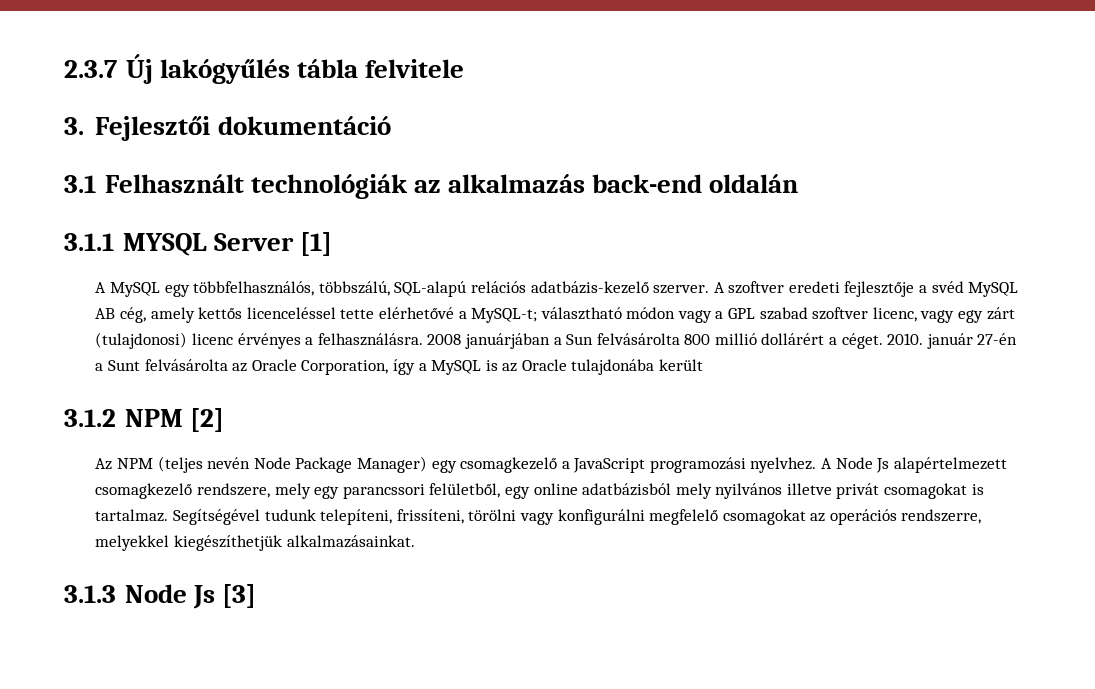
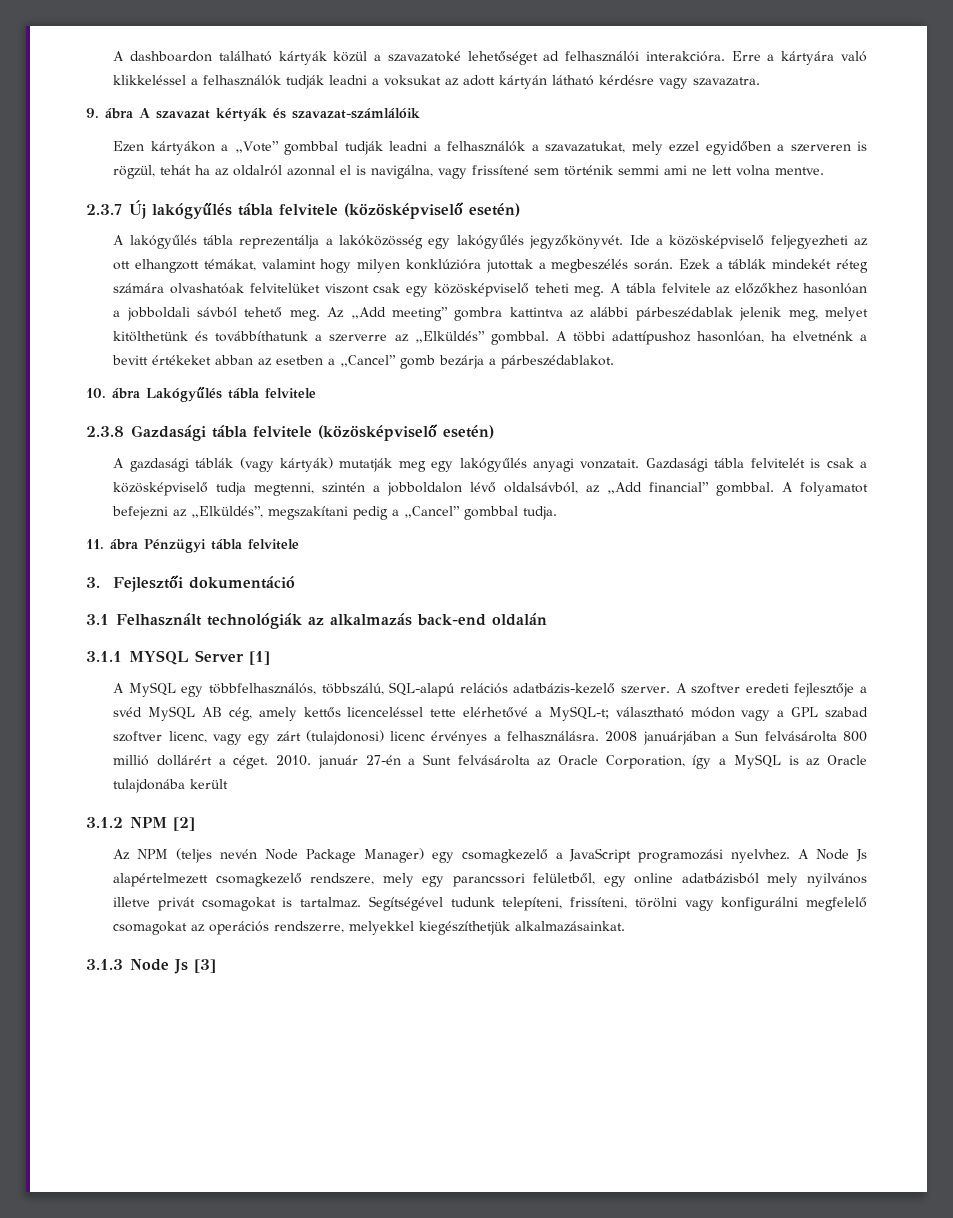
+ A dashboardon található kártyák közül a szavazatoké lehetőséget ad felhasználói interakcióra. Erre a kártyára való klikkeléssel a felhasználók tudják leadni a voksukat az adott kártyán látható kérdésre vagy szavazatra.
+ 9. ábra A szavazat kértyák és szavazat-számlálóik
+ Ezen kártyákon a „Vote” gombbal tudják leadni a felhasználók a szavazatukat, mely ezzel egyidőben a szerveren is rögzül, tehát ha az oldalról azonnal el is navigálna, vagy frissítené sem történik semmi ami ne lett volna mentve.
- 2.3.7 Új lakógyűlés tábla felvitele
+ 2.3.7 Új lakógyűlés tábla felvitele (közösképviselő esetén)
+ A lakógyűlés tábla reprezentálja a lakóközösség egy lakógyűlés jegyzőkönyvét. Ide a közösképviselő feljegyezheti az ott elhangzott témákat, valamint hogy milyen konklúzióra jutottak a megbeszélés során. Ezek a táblák mindekét réteg számára olvashatóak felvitelüket viszont csak egy közösképviselő teheti meg. A tábla felvitele az előzőkhez hasonlóan a jobboldali sávból tehető meg. Az „Add meeting” gombra kattintva az alábbi párbeszédablak jelenik meg, melyet kitölthetünk és továbbíthatunk a szerverre az „Elküldés” gombbal. A többi adattípushoz hasonlóan, ha elvetnénk a bevitt értékeket abban az esetben a „Cancel” gomb bezárja a párbeszédablakot.
+ 10. ábra Lakógyűlés tábla felvitele
+ 2.3.8 Gazdasági tábla felvitele (közösképviselő esetén)
+ A gazdasági táblák (vagy kártyák) mutatják meg egy lakógyűlés anyagi vonzatait. Gazdasági tábla felvitelét is csak a közösképviselő tudja megtenni, szintén a jobboldalon lévő oldalsávból, az „Add financial” gombbal. A folyamatot befejezni az „Elküldés”, megszakítani pedig a „Cancel” gombbal tudja.
+ 11. ábra Pénzügyi tábla felvitele

